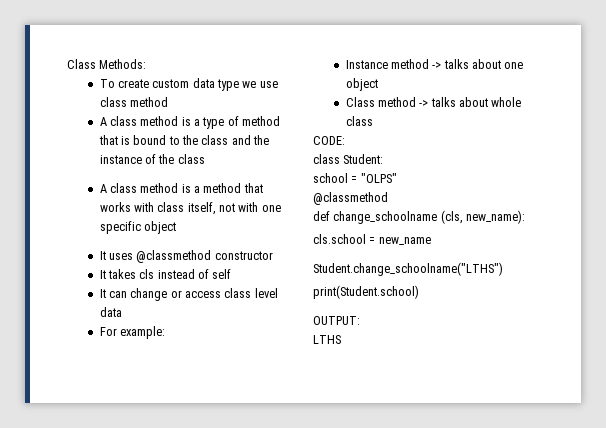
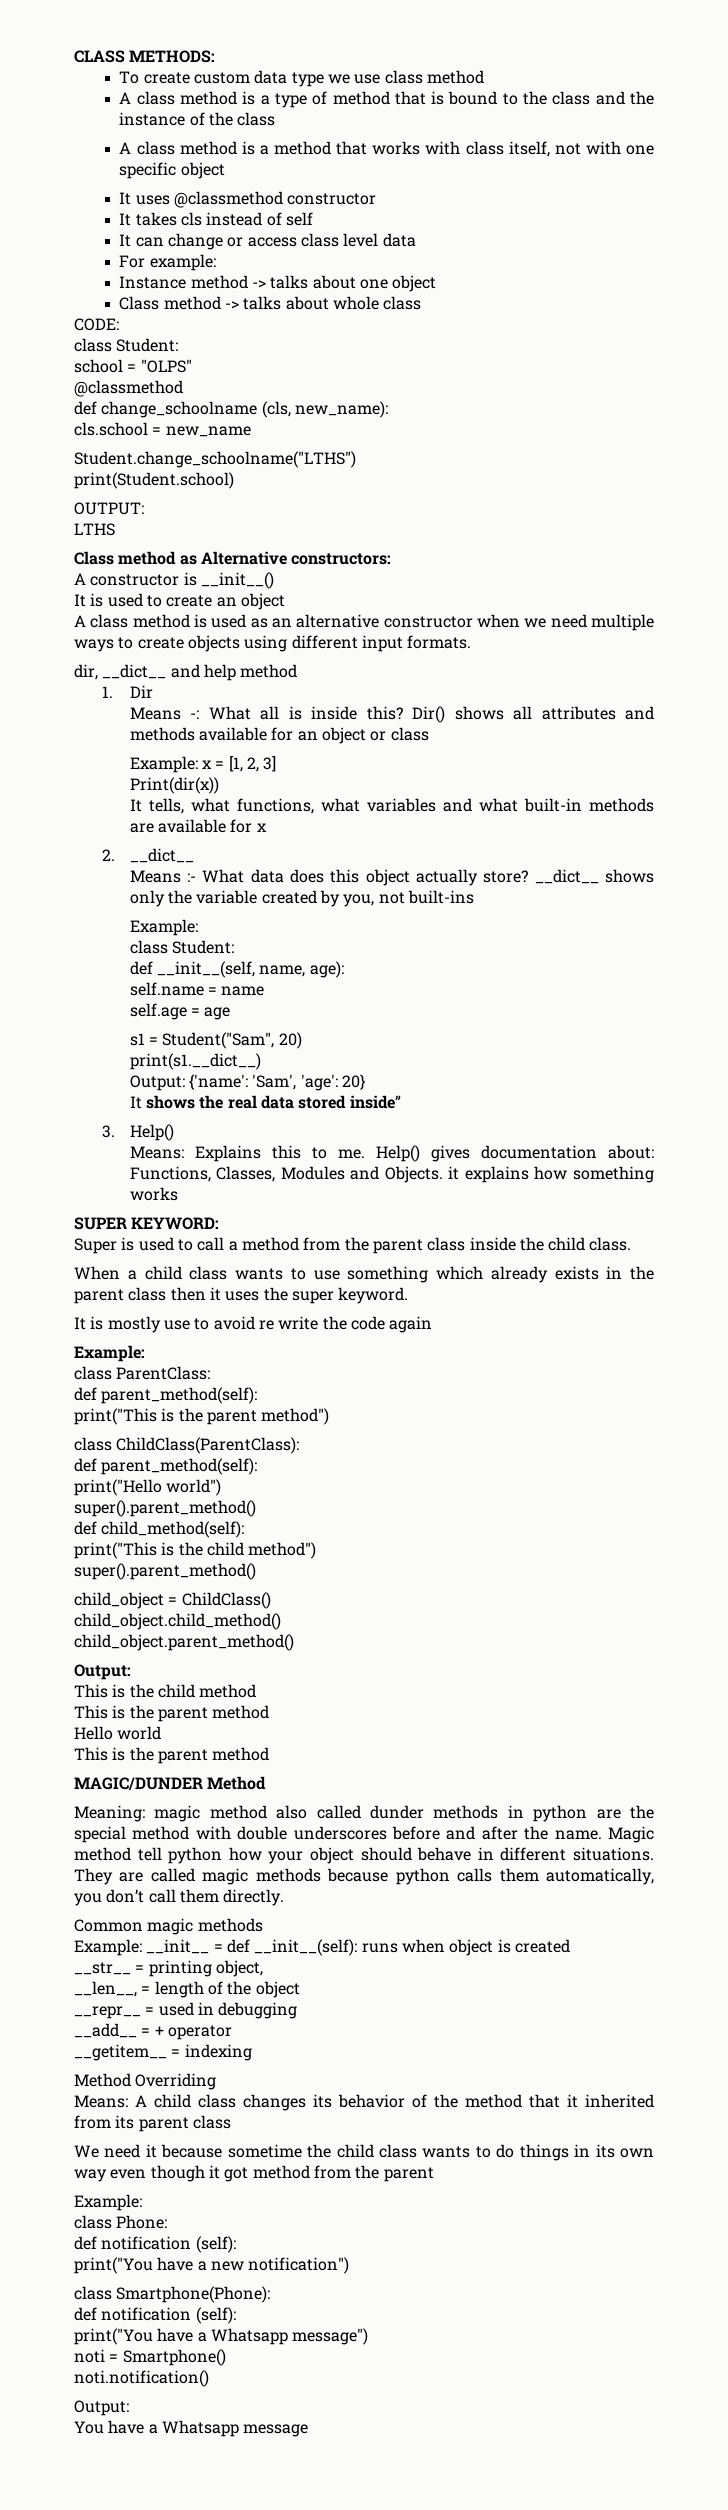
- Class Methods:
+ CLASS METHODS:
+ Class method as Alternative constructors:
+ A constructor is __init__()
+ It is used to create an object
+ A class method is used as an alternative constructor when we need multiple ways to create objects using different input formats.
+ dir, __dict__ and help method
+ 1. Dir
+ Means -: What all is inside this? Dir() shows all attributes and methods available for an object or class
+ Example: x = [1, 2, 3]
+ Print(dir(x))
+ It tells, what functions, what variables and what built-in methods are available for x
+ 2. __dict__
+ Means :- What data does this object actually store? __dict__ shows only the variable created by you, not built-ins
+ Example:
+ class Student:
+ def __init__(self, name, age):
+ self.name = name
+ self.age = age
+ s1 = Student("Sam", 20)
+ print(s1.__dict__)
+ Output: {'name': 'Sam', 'age': 20}
+ It shows the real data stored inside”
+ 3. Help()
+ Means: Explains this to me. Help() gives documentation about: Functions, Classes, Modules and Objects. it explains how something works
+ SUPER KEYWORD:
+ Super is used to call a method from the parent class inside the child class.
+ When a child class wants to use something which already exists in the parent class then it uses the super keyword.
+ It is mostly use to avoid re write the code again
+ Example:
+ class ParentClass:
+ def parent_method(self):
+ print("This is the parent method")
+ class ChildClass(ParentClass):
+ def parent_method(self):
+ print("Hello world")
+ super().parent_method()
+ def child_method(self):
+ print("This is the child method")
+ super().parent_method()
+ child_object = ChildClass()
+ child_object.child_method()
+ child_object.parent_method()
+ Output:
+ This is the child method
+ This is the parent method
+ Hello world
+ This is the parent method
+ MAGIC/DUNDER Method
+ Meaning: magic method also called dunder methods in python are the special method with double underscores before and after the name. Magic method tell python how your object should behave in different situations. They are called magic methods because python calls them automatically, you don’t call them directly.
+ Common magic methods
+ Example: __init__ = def __init__(self): runs when object is created
+ __str__ = printing object,
+ __len__, = length of the object
+ __repr__ = used in debugging
+ __add__ = + operator
+ __getitem__ = indexing
+ Method Overriding
+ Means: A child class changes its behavior of the method that it inherited from its parent class
+ We need it because sometime the child class wants to do things in its own way even though it got method from the parent
+ Example:
+ class Phone:
+ def notification (self):
+ print("You have a new notification")
+ class Smartphone(Phone):
+ def notification (self):
+ print("You have a Whatsapp message")
+ noti = Smartphone()
+ noti.notification()
+ Output:
+ You have a Whatsapp message

